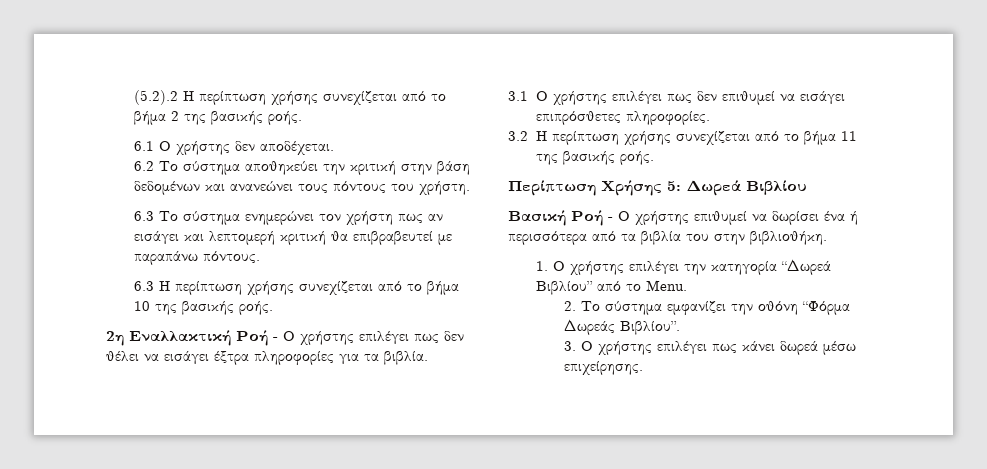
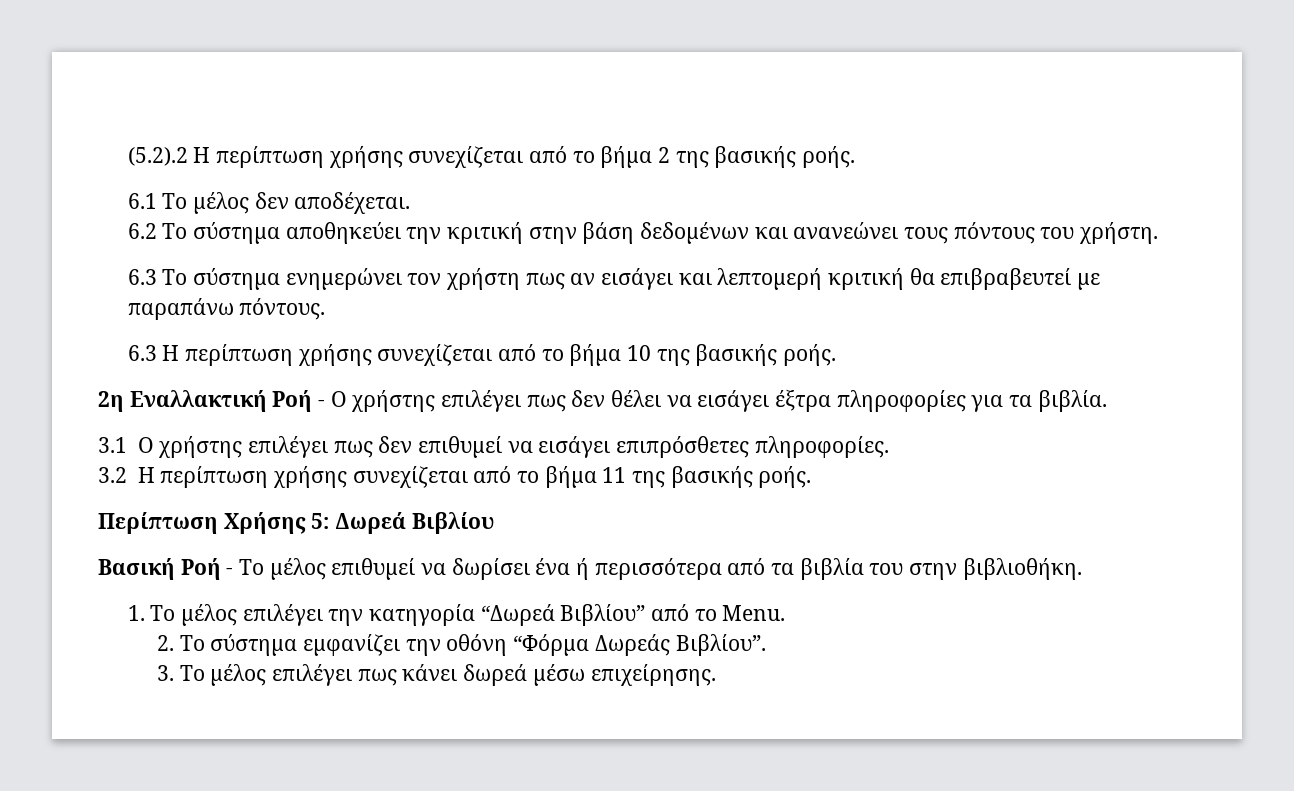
- 6.1 Ο χρήστης δεν αποδέχεται.
+ 6.1 Το μέλος δεν αποδέχεται.
- Βασική Ροή - Ο χρήστης επιθυμεί να δωρίσει ένα ή περισσότερα από τα βιβλία του στην βιβλιοθήκη.
+ Βασική Ροή - Το μέλος επιθυμεί να δωρίσει ένα ή περισσότερα από τα βιβλία του στην βιβλιοθήκη.
- 1. Ο χρήστης επιλέγει την κατηγορία “Δωρεά Βιβλίου” από το Menu.
+ 1. Το μέλος επιλέγει την κατηγορία “Δωρεά Βιβλίου” από το Menu.
- 3. Ο χρήστης επιλέγει πως κάνει δωρεά μέσω επιχείρησης.
+ 3. Το μέλος επιλέγει πως κάνει δωρεά μέσω επιχείρησης.

